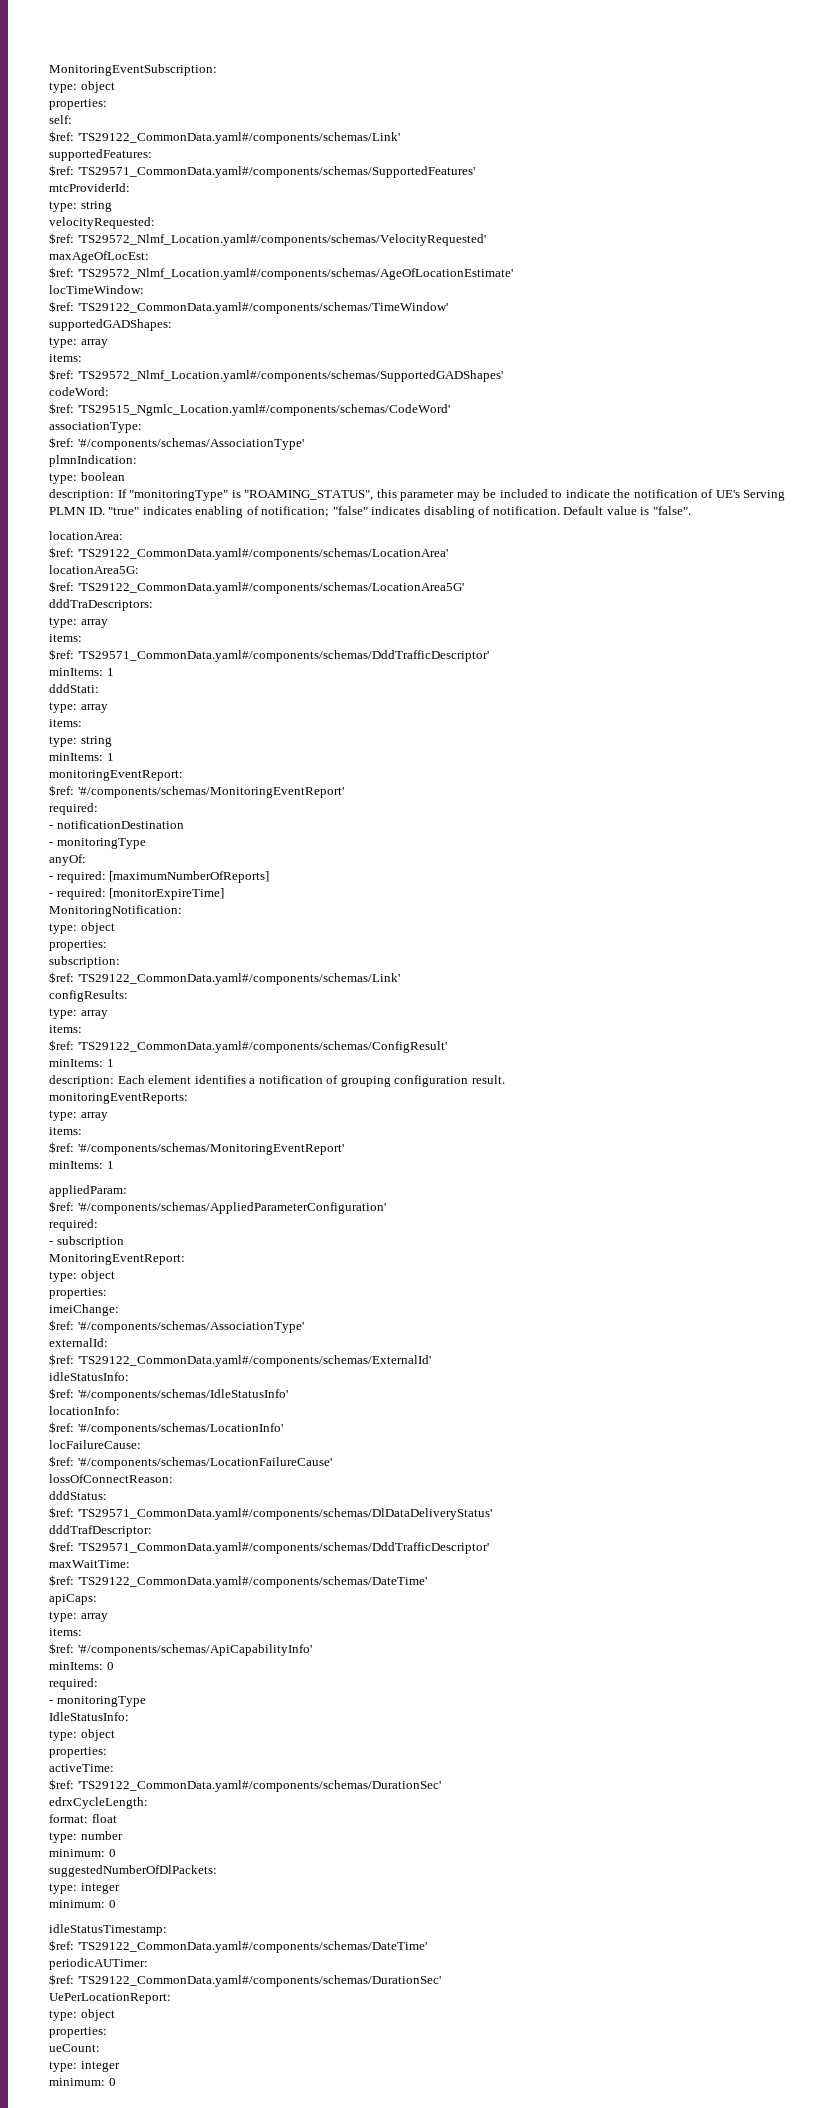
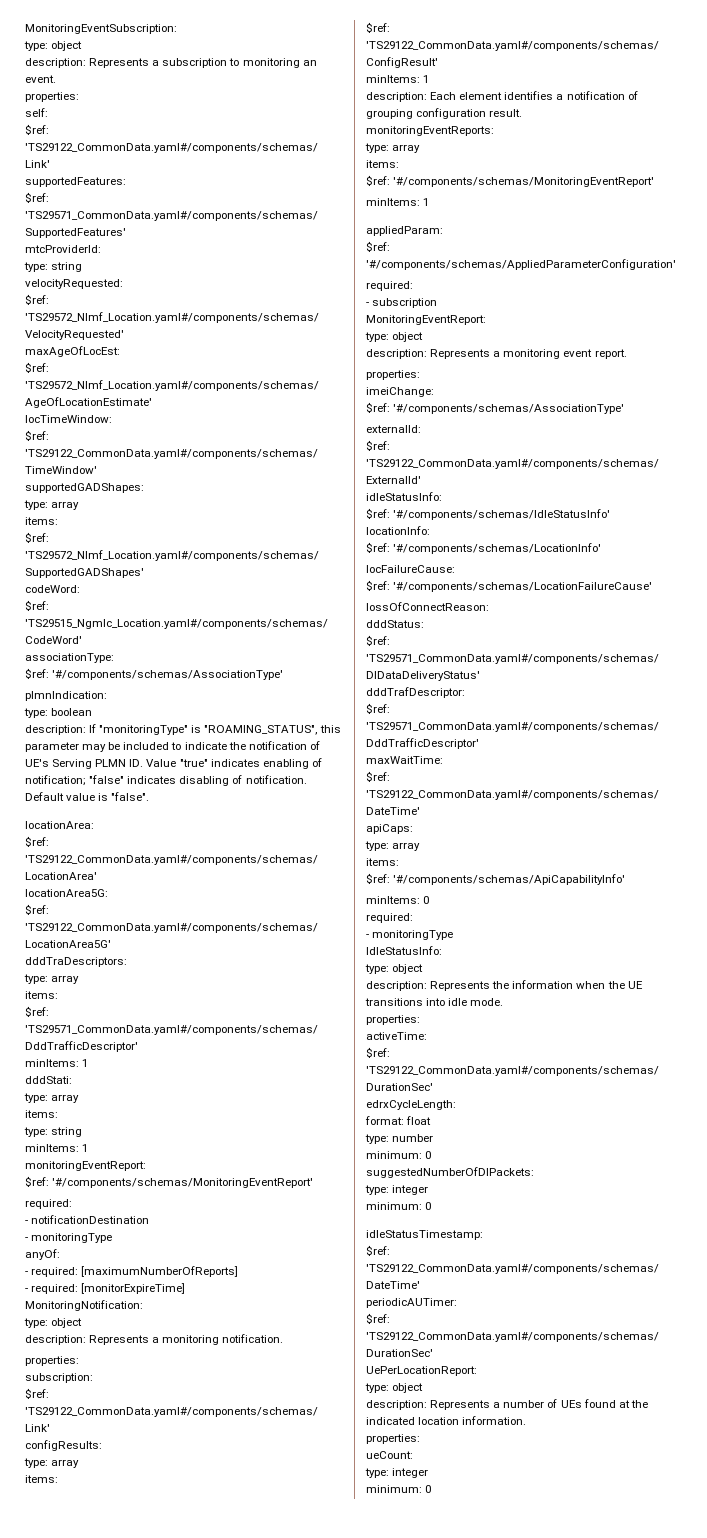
+ description: Represents a subscription to monitoring an event.
- description: If "monitoringType" is "ROAMING_STATUS", this parameter may be included to indicate the notification of UE's Serving PLMN ID. "true" indicates enabling of notification; "false" indicates disabling of notification.
+ description: If "monitoringType" is "ROAMING_STATUS", this parameter may be included to indicate the notification of UE's Serving PLMN ID. Value "true" indicates enabling of notification; "false" indicates disabling of notification.
+ description: Represents a monitoring notification.
+ description: Represents a monitoring event report.
+ description: Represents the information when the UE transitions into idle mode.
+ description: Represents a number of UEs found at the indicated location information.

